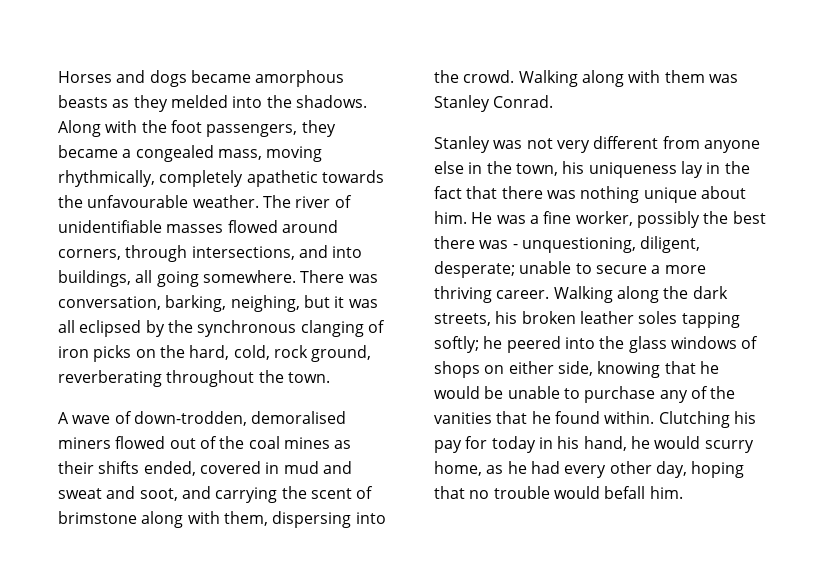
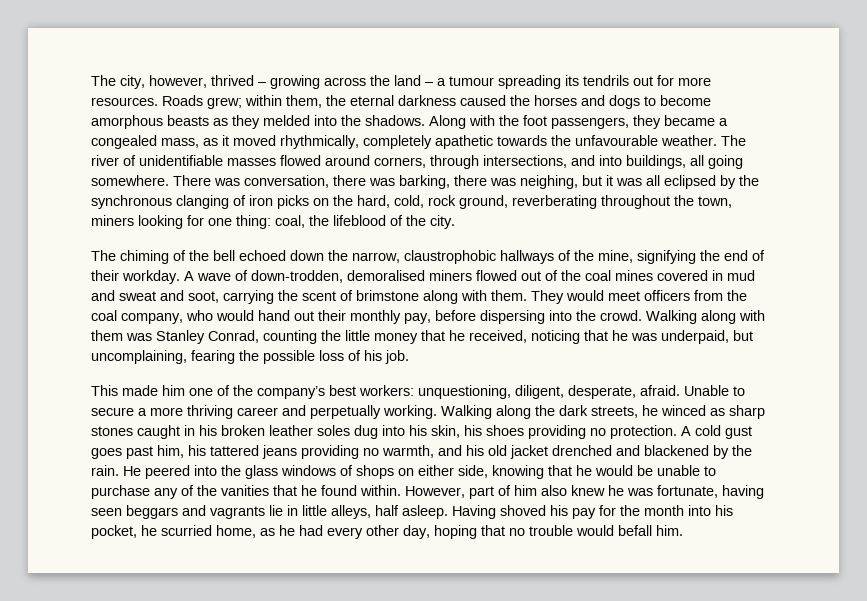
- Horses and dogs became amorphous beasts as they melded into the shadows.
+ The city, however, thrived – growing across the land – a tumour spreading its tendrils out for more resources. Roads grew; within them, the eternal darkness caused the horses and dogs to become amorphous beasts as they melded into the shadows.
- Along with the foot passengers, they became a congealed mass, moving rhythmically, completely apathetic towards the unfavourable weather.
+ Along with the foot passengers, they became a congealed mass, as it moved rhythmically, completely apathetic towards the unfavourable weather.
- There was conversation, barking, neighing, but it was all eclipsed by the synchronous clanging of iron picks on the hard, cold, rock ground, reverberating throughout the town.
- A wave of down-trodden, demoralised miners flowed out of the coal mines as their shifts ended, covered in mud and sweat and soot, and carrying the scent of brimstone along with them, dispersing into the crowd.
+ There was conversation, there was barking, there was neighing, but it was all eclipsed by the synchronous clanging of iron picks on the hard, cold, rock ground, reverberating throughout the town, miners looking for one thing: coal, the lifeblood of the city.
+ The chiming of the bell echoed down the narrow, claustrophobic hallways of the mine, signifying the end of their workday. A wave of down-trodden, demoralised miners flowed out of the coal mines covered in mud and sweat and soot, carrying the scent of brimstone along with them. They would meet officers from the coal company, who would hand out their monthly pay, before dispersing into the crowd.
- Walking along with them was Stanley Conrad.
- Stanley was not very different from anyone else in the town, his uniqueness lay in the fact that there was nothing unique about him. He was a fine worker, possibly the best there was - unquestioning, diligent, desperate; unable to secure a more thriving career.
+ Walking along with them was Stanley Conrad, counting the little money that he received, noticing that he was underpaid, but uncomplaining, fearing the possible loss of his job.
+ This made him one of the company’s best workers: unquestioning, diligent, desperate, afraid. Unable to secure a more thriving career and perpetually working.
- Walking along the dark streets, his broken leather soles tapping softly; he peered into the glass windows of shops on either side, knowing that he would be unable to purchase any of the vanities that he found within.
+ Walking along the dark streets, he winced as sharp stones caught in his broken leather soles dug into his skin, his shoes providing no protection. A cold gust goes past him, his tattered jeans providing no warmth, and his old jacket drenched and blackened by the rain. He peered into the glass windows of shops on either side, knowing that he would be unable to purchase any of the vanities that he found within.
- Clutching his pay for today in his hand, he would scurry home, as he had every other day, hoping that no trouble would befall him.
+ However, part of him also knew he was fortunate, having seen beggars and vagrants lie in little alleys, half asleep. Having shoved his pay for the month into his pocket, he scurried home, as he had every other day, hoping that no trouble would befall him.

